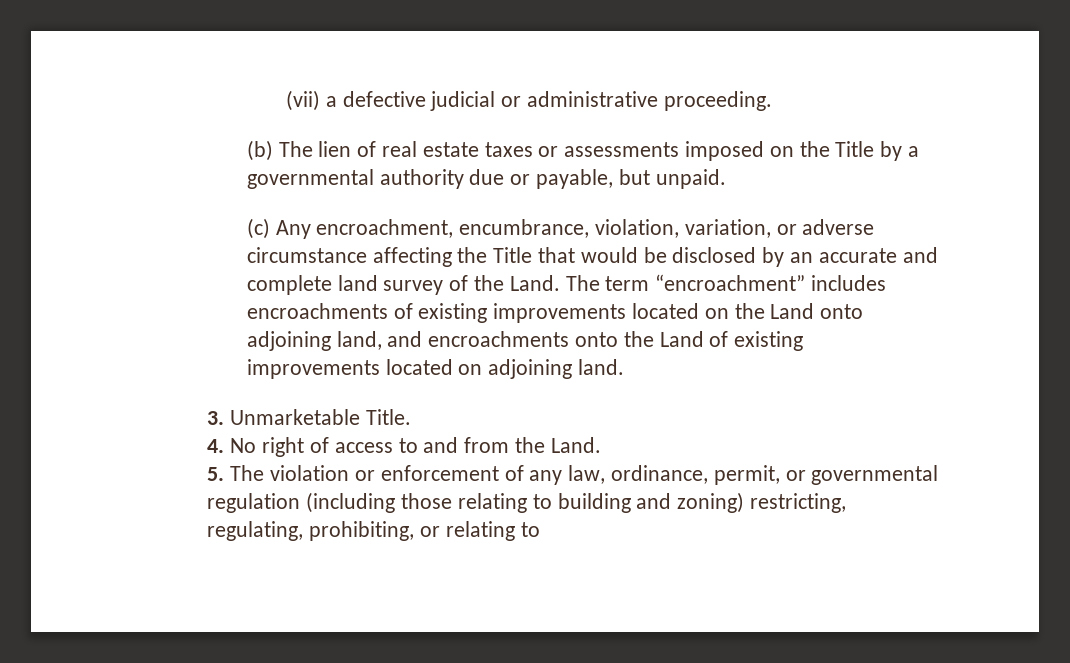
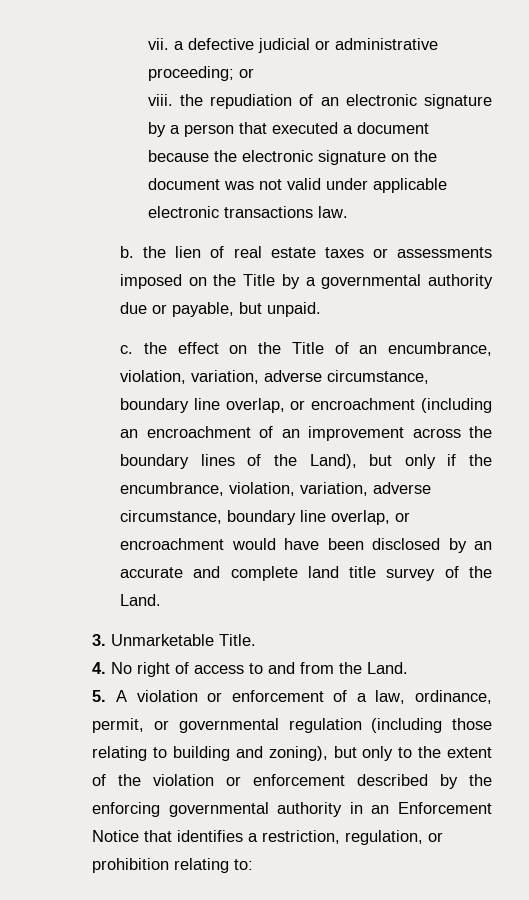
- (vii) a defective judicial or administrative proceeding.
- (b) The lien of real estate taxes or assessments imposed on the Title by a governmental authority due or payable, but unpaid.
+ vii. a defective judicial or administrative proceeding; or
+ viii. the repudiation of an electronic signature by a person that executed a document because the electronic signature on the document was not valid under applicable electronic transactions law.
+ b. the lien of real estate taxes or assessments imposed on the Title by a governmental authority due or payable, but unpaid.
- (c) Any encroachment, encumbrance, violation, variation, or adverse circumstance affecting the Title that would be disclosed by an accurate and complete land survey of the Land. The term “encroachment” includes encroachments of existing improvements located on the Land onto adjoining land, and encroachments onto the Land of existing improvements located on adjoining land.
+ c. the effect on the Title of an encumbrance, violation, variation, adverse circumstance, boundary line overlap, or encroachment (including an encroachment of an improvement across the boundary lines of the Land), but only if the encumbrance, violation, variation, adverse circumstance, boundary line overlap, or encroachment would have been disclosed by an accurate and complete land title survey of the Land.
- 5. The violation or enforcement of any law, ordinance, permit, or governmental regulation (including those relating to building and zoning) restricting, regulating, prohibiting, or relating to
+ 5. A violation or enforcement of a law, ordinance, permit, or governmental regulation (including those relating to building and zoning), but only to the extent of the violation or enforcement described by the enforcing governmental authority in an Enforcement Notice that identifies a restriction, regulation, or prohibition relating to:

